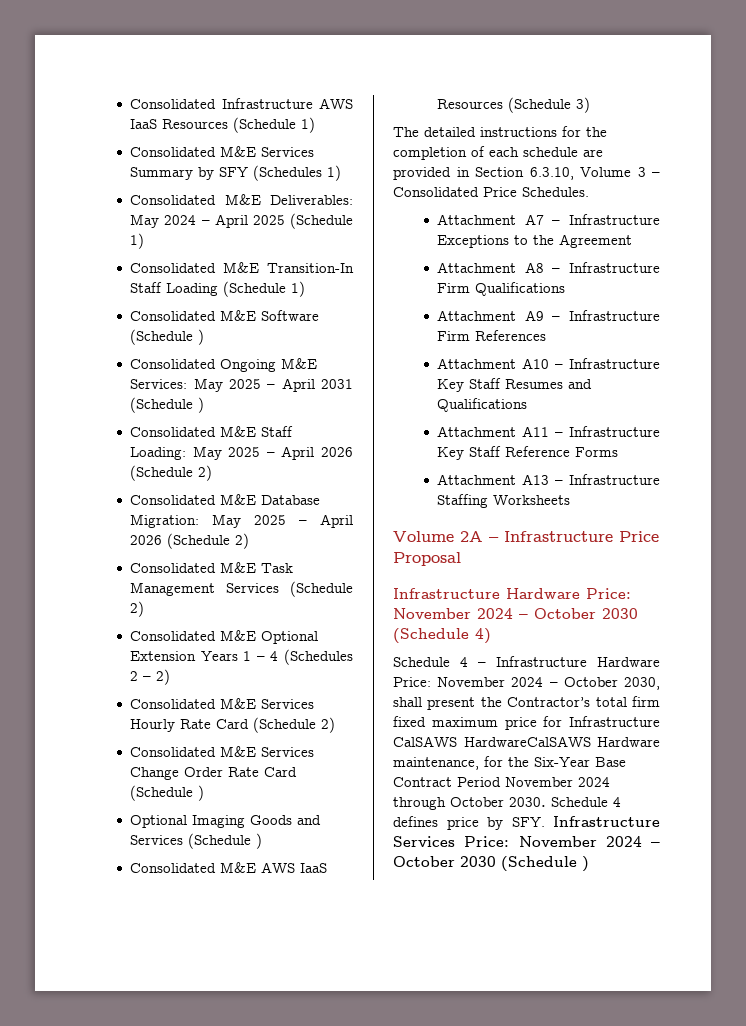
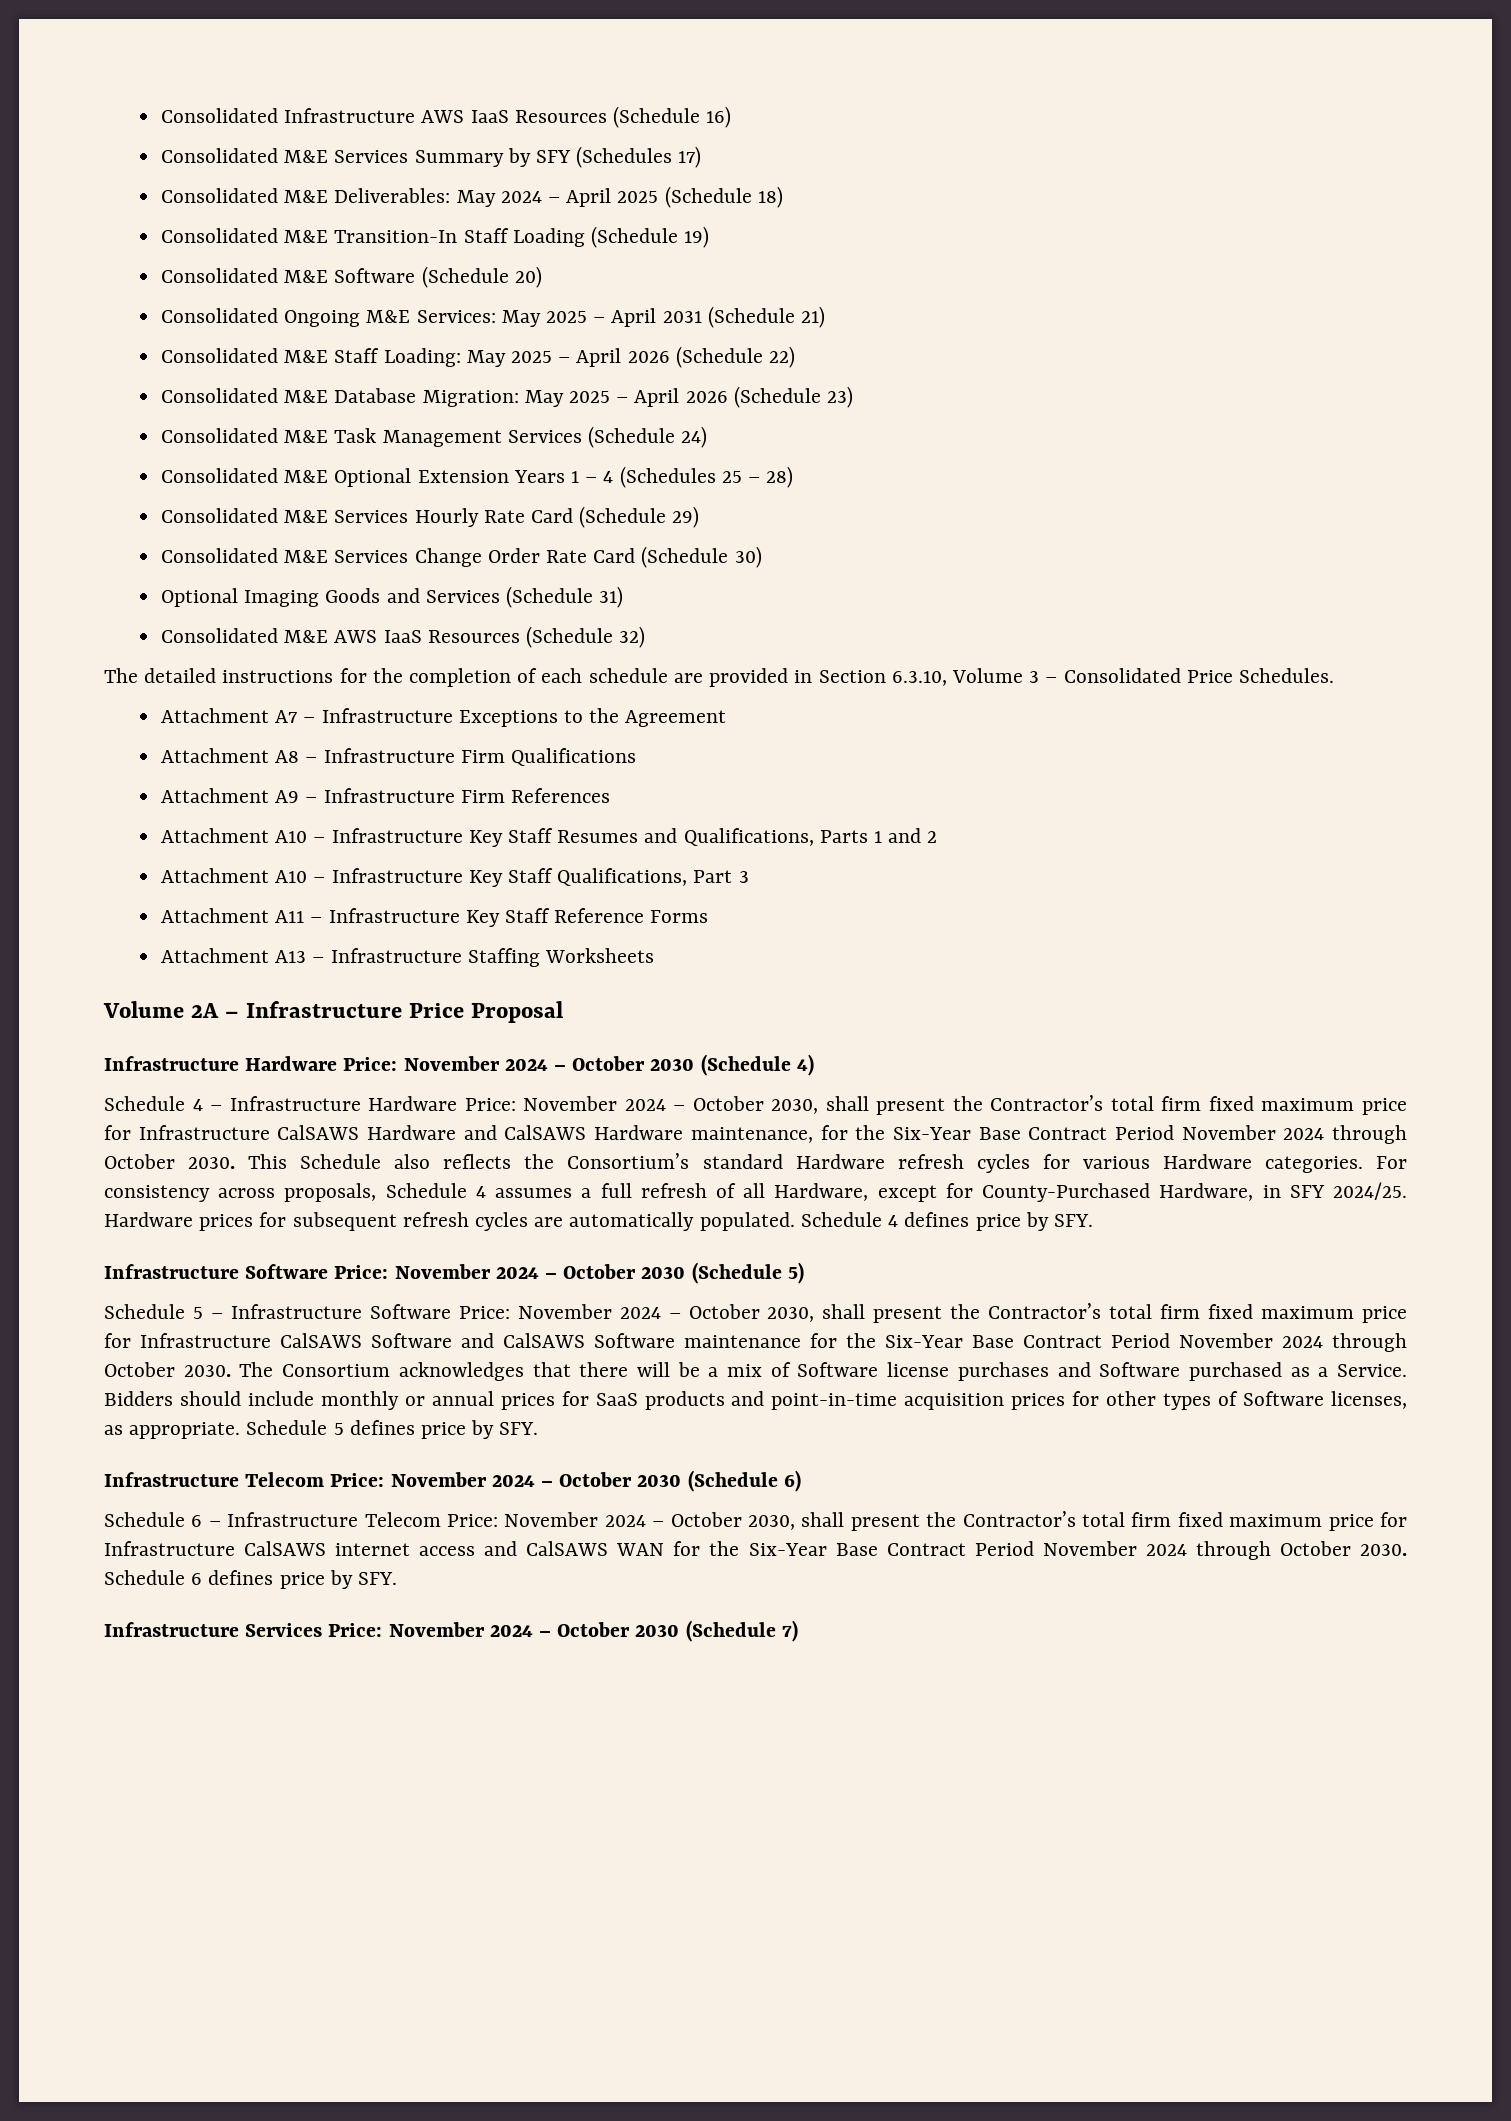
- Consolidated Infrastructure AWS IaaS Resources (Schedule 1)
+ Consolidated Infrastructure AWS IaaS Resources (Schedule 16)
- Consolidated M&E Services Summary by SFY (Schedules 1)
+ Consolidated M&E Services Summary by SFY (Schedules 17)
- Consolidated M&E Deliverables: May 2024 – April 2025 (Schedule 1)
+ Consolidated M&E Deliverables: May 2024 – April 2025 (Schedule 18)
- Consolidated M&E Transition-In Staff Loading (Schedule 1)
+ Consolidated M&E Transition-In Staff Loading (Schedule 19)
- Consolidated M&E Software (Schedule )
+ Consolidated M&E Software (Schedule 20)
- Consolidated Ongoing M&E Services: May 2025 – April 2031 (Schedule )
+ Consolidated Ongoing M&E Services: May 2025 – April 2031 (Schedule 21)
- Consolidated M&E Staff Loading: May 2025 – April 2026 (Schedule 2)
+ Consolidated M&E Staff Loading: May 2025 – April 2026 (Schedule 22)
- Consolidated M&E Database Migration: May 2025 – April 2026 (Schedule 2)
+ Consolidated M&E Database Migration: May 2025 – April 2026 (Schedule 23)
- Consolidated M&E Task Management Services (Schedule 2)
+ Consolidated M&E Task Management Services (Schedule 24)
- Consolidated M&E Optional Extension Years 1 – 4 (Schedules 2 – 2)
+ Consolidated M&E Optional Extension Years 1 – 4 (Schedules 25 – 28)
- Consolidated M&E Services Hourly Rate Card (Schedule 2)
+ Consolidated M&E Services Hourly Rate Card (Schedule 29)
- Consolidated M&E Services Change Order Rate Card (Schedule )
+ Consolidated M&E Services Change Order Rate Card (Schedule 30)
- Optional Imaging Goods and Services (Schedule )
+ Optional Imaging Goods and Services (Schedule 31)
- Consolidated M&E AWS IaaS Resources (Schedule 3)
+ Consolidated M&E AWS IaaS Resources (Schedule 32)
- Attachment A10 – Infrastructure Key Staff Resumes and Qualifications
+ Attachment A10 – Infrastructure Key Staff Resumes and Qualifications, Parts 1 and 2
+ Attachment A10 – Infrastructure Key Staff Qualifications, Part 3
- Schedule 4 – Infrastructure Hardware Price: November 2024 – October 2030, shall present the Contractor’s total firm fixed maximum price for Infrastructure CalSAWS HardwareCalSAWS Hardware maintenance, for the Six-Year Base Contract Period November 2024 through October 2030.
+ Schedule 4 – Infrastructure Hardware Price: November 2024 – October 2030, shall present the Contractor’s total firm fixed maximum price for Infrastructure CalSAWS Hardware and CalSAWS Hardware maintenance, for the Six-Year Base Contract Period November 2024 through October 2030.
+ This Schedule also reflects the Consortium’s standard Hardware refresh cycles for various Hardware categories. For consistency across proposals, Schedule 4 assumes a full refresh of all Hardware, except for County-Purchased Hardware, in SFY 2024/25. Hardware prices for subsequent refresh cycles are automatically populated.
- Schedule 4 defines price by SFY. Infrastructure Services Price: November 2024 – October 2030 (Schedule )
+ Schedule 4 defines price by SFY.
+ Infrastructure Software Price: November 2024 – October 2030 (Schedule 5)
+ Schedule 5 – Infrastructure Software Price: November 2024 – October 2030, shall present the Contractor’s total firm fixed maximum price for Infrastructure CalSAWS Software and CalSAWS Software maintenance for the Six-Year Base Contract Period November 2024 through October 2030. The Consortium acknowledges that there will be a mix of Software license purchases and Software purchased as a Service. Bidders should include monthly or annual prices for SaaS products and point-in-time acquisition prices for other types of Software licenses, as appropriate. Schedule 5 defines price by SFY.
+ Infrastructure Telecom Price: November 2024 – October 2030 (Schedule 6)
+ Schedule 6 – Infrastructure Telecom Price: November 2024 – October 2030, shall present the Contractor’s total firm fixed maximum price for Infrastructure CalSAWS internet access and CalSAWS WAN for the Six-Year Base Contract Period November 2024 through October 2030. Schedule 6 defines price by SFY.
+ Infrastructure Services Price: November 2024 – October 2030 (Schedule 7)

